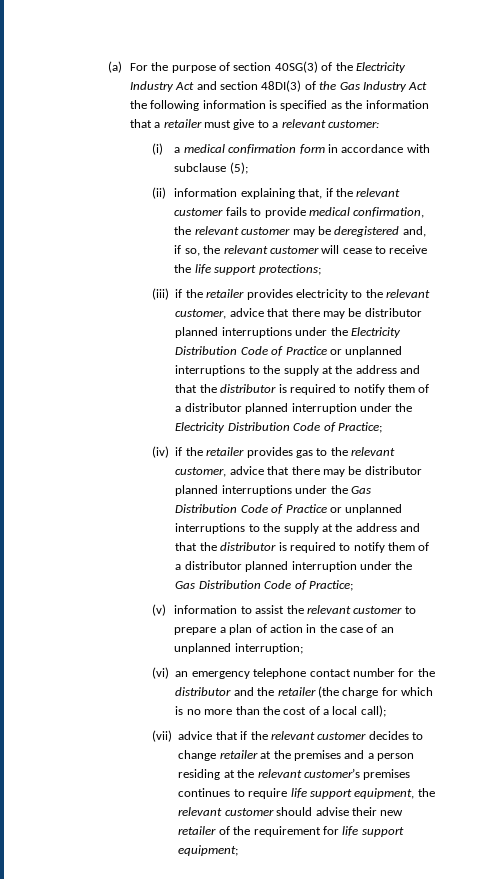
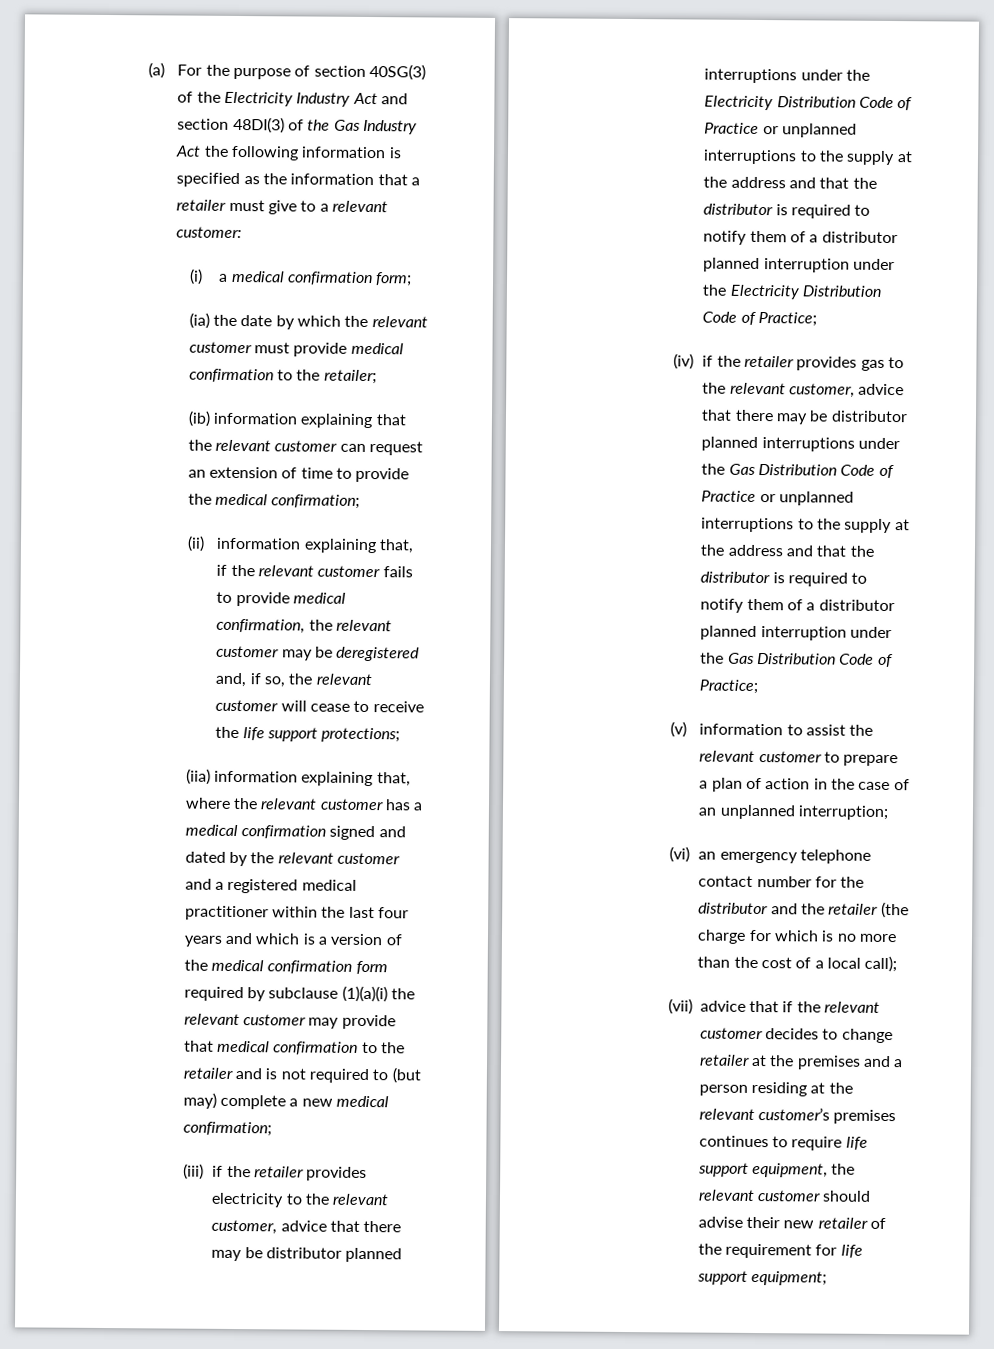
- (i) a medical confirmation form in accordance with subclause (5);
+ (i) a medical confirmation form;
+ (ia) the date by which the relevant customer must provide medical confirmation to the retailer;
+ (ib) information explaining that the relevant customer can request an extension of time to provide the medical confirmation;
+ (iia) information explaining that, where the relevant customer has a medical confirmation signed and dated by the relevant customer and a registered medical practitioner within the last four years and which is a version of the medical confirmation form required by subclause (1)(a)(i) the relevant customer may provide that medical confirmation to the retailer and is not required to (but may) complete a new medical confirmation;

